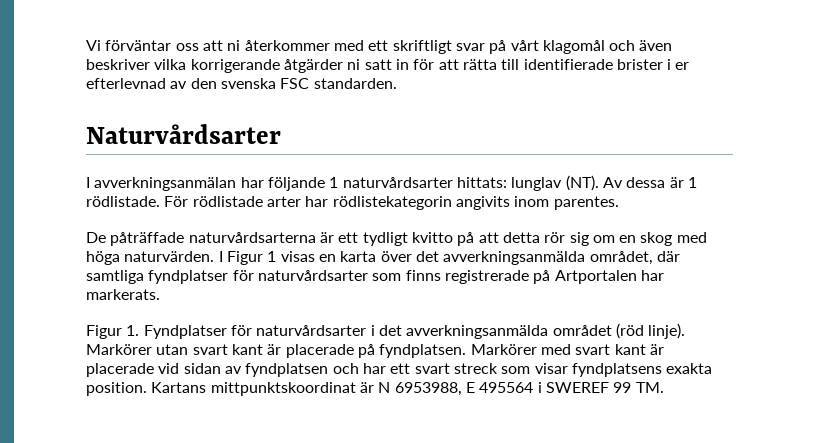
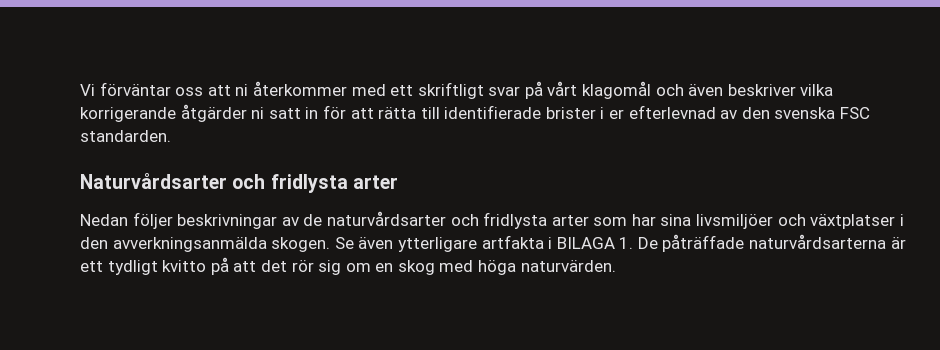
- Naturvårdsarter
- I avverkningsanmälan har följande 1 naturvårdsarter hittats: lunglav (NT). Av dessa är 1 rödlistade. För rödlistade arter har rödlistekategorin angivits inom parentes.
- De påträffade naturvårdsarterna är ett tydligt kvitto på att detta rör sig om en skog med höga naturvärden. I Figur 1 visas en karta över det avverkningsanmälda området, där samtliga fyndplatser för naturvårdsarter som finns registrerade på Artportalen har markerats.
- Figur 1. Fyndplatser för naturvårdsarter i det avverkningsanmälda området (röd linje). Markörer utan svart kant är placerade på fyndplatsen. Markörer med svart kant är placerade vid sidan av fyndplatsen och har ett svart streck som visar fyndplatsens exakta position. Kartans mittpunktskoordinat är N 6953988, E 495564 i SWEREF 99 TM.
+ Naturvårdsarter och fridlysta arter
+ Nedan följer beskrivningar av de naturvårdsarter och fridlysta arter som har sina livsmiljöer och växtplatser i den avverkningsanmälda skogen. Se även ytterligare artfakta i BILAGA 1. De påträffade naturvårdsarterna är ett tydligt kvitto på att det rör sig om en skog med höga naturvärden.

